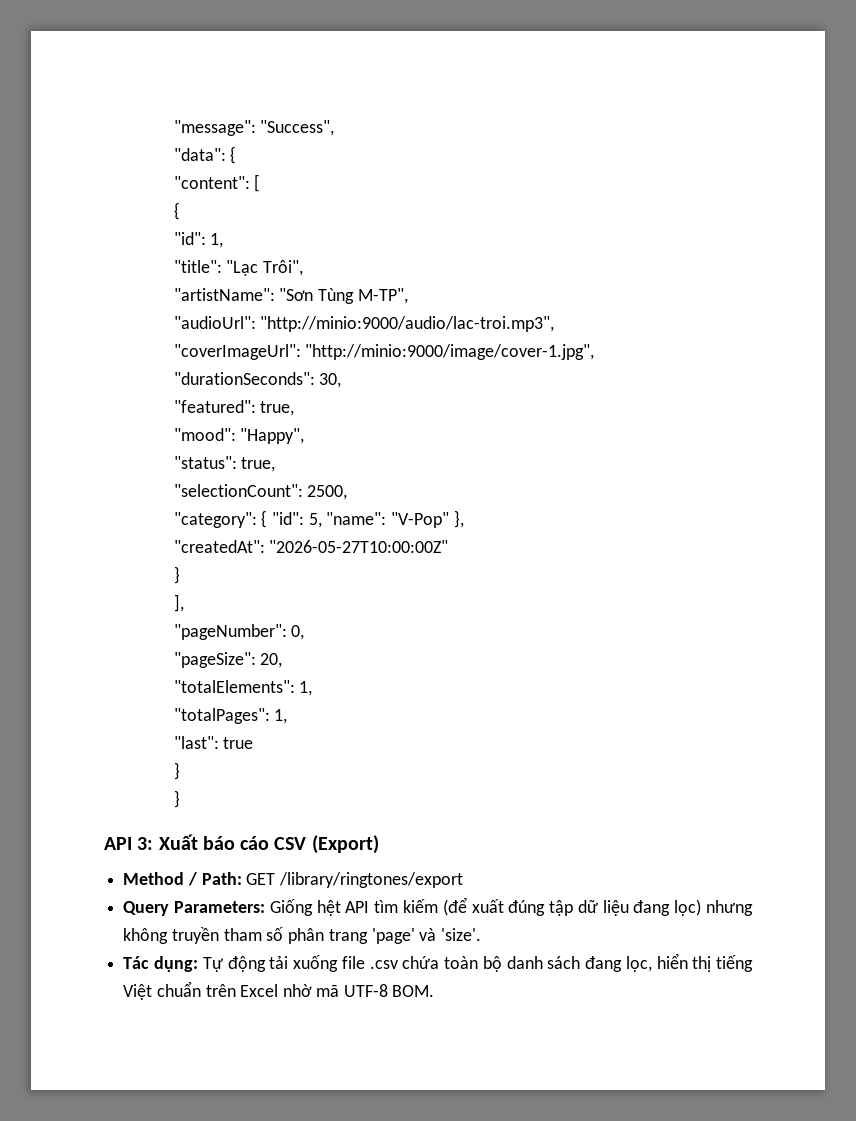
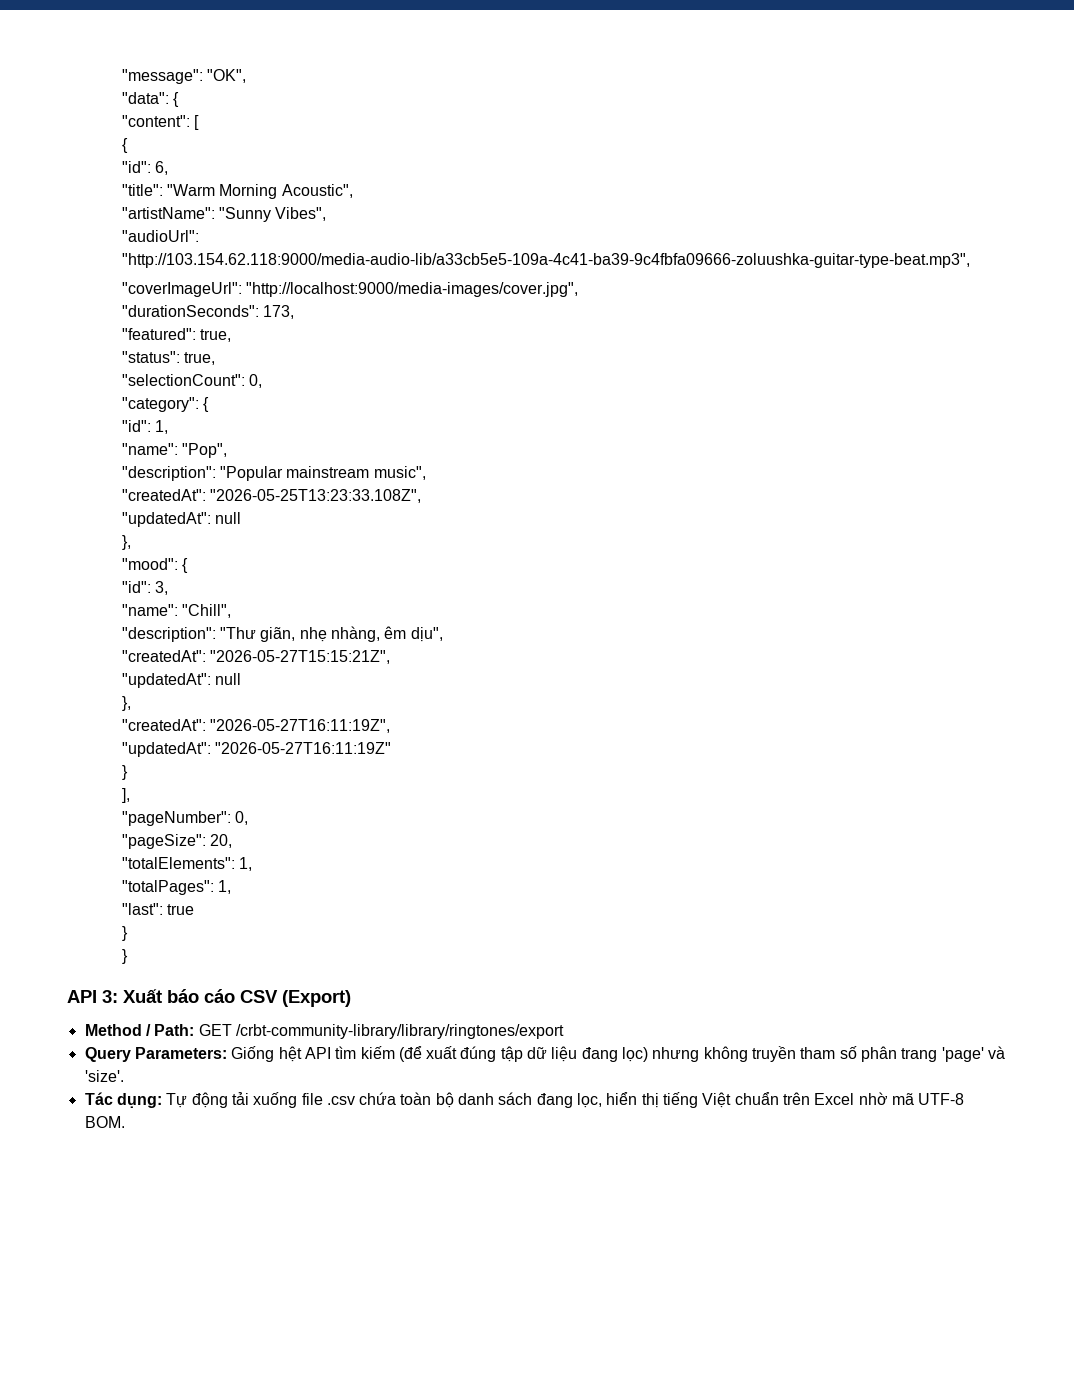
- "message": "Success",
+ "message": "OK",
- "id": 1,
+ "id": 6,
- "title": "Lạc Trôi",
- "artistName": "Sơn Tùng M-TP",
+ "title": "Warm Morning Acoustic",
+ "artistName": "Sunny Vibes",
- "audioUrl": "http://minio:9000/audio/lac-troi.mp3",
+ "audioUrl": "http://103.154.62.118:9000/media-audio-lib/a33cb5e5-109a-4c41-ba39-9c4fbfa09666-zoluushka-guitar-type-beat.mp3",
- "coverImageUrl": "http://minio:9000/image/cover-1.jpg",
+ "coverImageUrl": "http://localhost:9000/media-images/cover.jpg",
- "durationSeconds": 30,
+ "durationSeconds": 173,
- "mood": "Happy",
- "selectionCount": 2500,
+ "selectionCount": 0,
- "category": { "id": 5, "name": "V-Pop" },
+ "category": {
+ "id": 1,
+ "name": "Pop",
+ "description": "Popular mainstream music",
+ "createdAt": "2026-05-25T13:23:33.108Z",
+ "updatedAt": null
+ },
+ "mood": {
+ "id": 3,
+ "name": "Chill",
+ "description": "Thư giãn, nhẹ nhàng, êm dịu",
+ "createdAt": "2026-05-27T15:15:21Z",
+ "updatedAt": null
+ },
- "createdAt": "2026-05-27T10:00:00Z"
+ "createdAt": "2026-05-27T16:11:19Z",
+ "updatedAt": "2026-05-27T16:11:19Z"
- Method / Path: GET /library/ringtones/export
+ Method / Path: GET /crbt-community-library/library/ringtones/export

